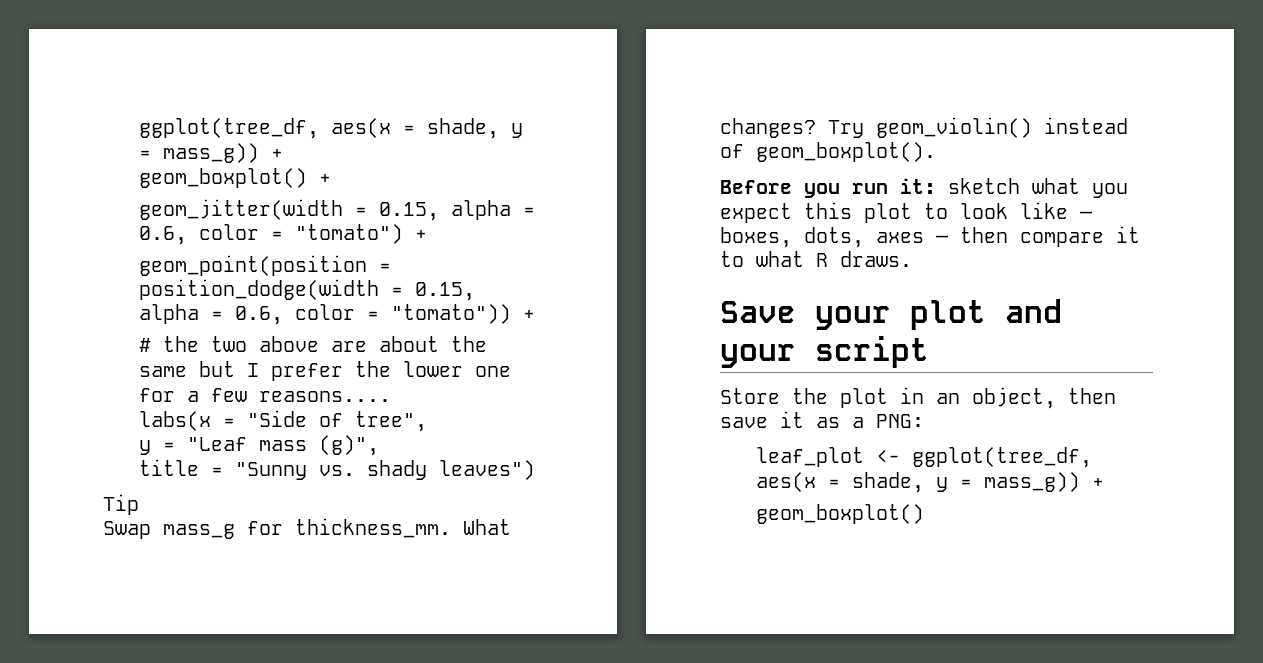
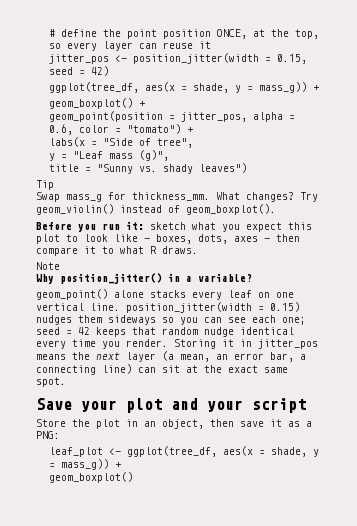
+ # define the point position ONCE, at the top, so every layer can reuse it
+ jitter_pos <- position_jitter(width = 0.15, seed = 42)
- geom_jitter(width = 0.15, alpha = 0.6, color = "tomato") +
+ geom_point(position = jitter_pos, alpha = 0.6, color = "tomato") +
- geom_point(position = position_dodge(width = 0.15, alpha = 0.6, color = "tomato")) +
- # the two above are about the same but I prefer the lower one for a few reasons....
+ Note
+ Why position_jitter() in a variable?
+ geom_point() alone stacks every leaf on one vertical line. position_jitter(width = 0.15) nudges them sideways so you can see each one; seed = 42 keeps that random nudge identical every time you render. Storing it in jitter_pos means the next layer (a mean, an error bar, a connecting line) can sit at the exact same spot.

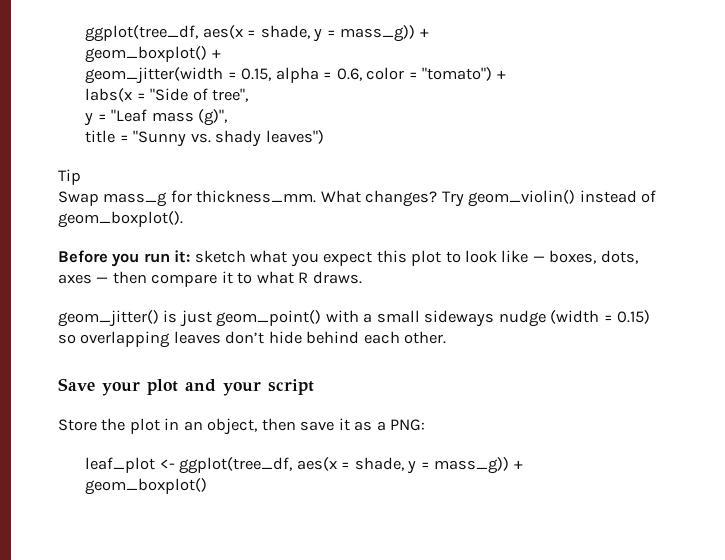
- # define the point position ONCE, at the top, so every layer can reuse it
- jitter_pos <- position_jitter(width = 0.15, seed = 42)
- geom_point(position = jitter_pos, alpha = 0.6, color = "tomato") +
+ geom_jitter(width = 0.15, alpha = 0.6, color = "tomato") +
- Note
- Why position_jitter() in a variable?
- geom_point() alone stacks every leaf on one vertical line. position_jitter(width = 0.15) nudges them sideways so you can see each one; seed = 42 keeps that random nudge identical every time you render. Storing it in jitter_pos means the next layer (a mean, an error bar, a connecting line) can sit at the exact same spot.
+ geom_jitter() is just geom_point() with a small sideways nudge (width = 0.15) so overlapping leaves don’t hide behind each other.

